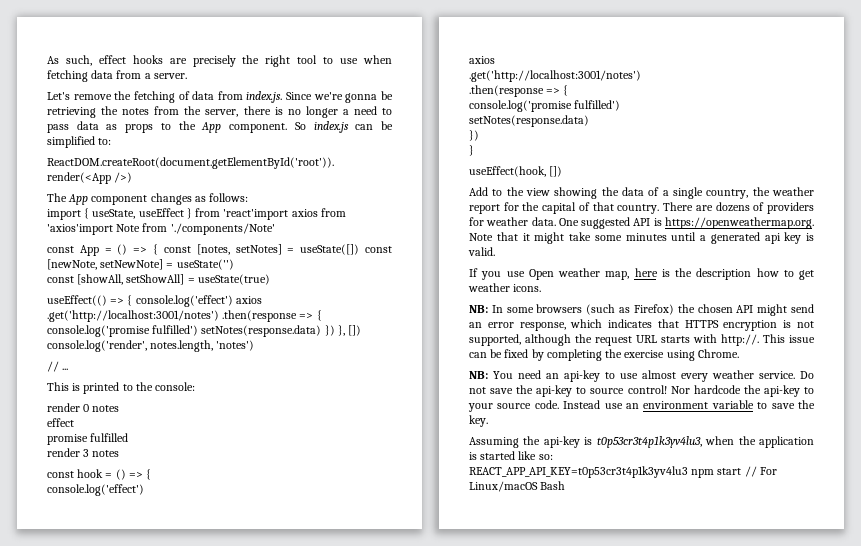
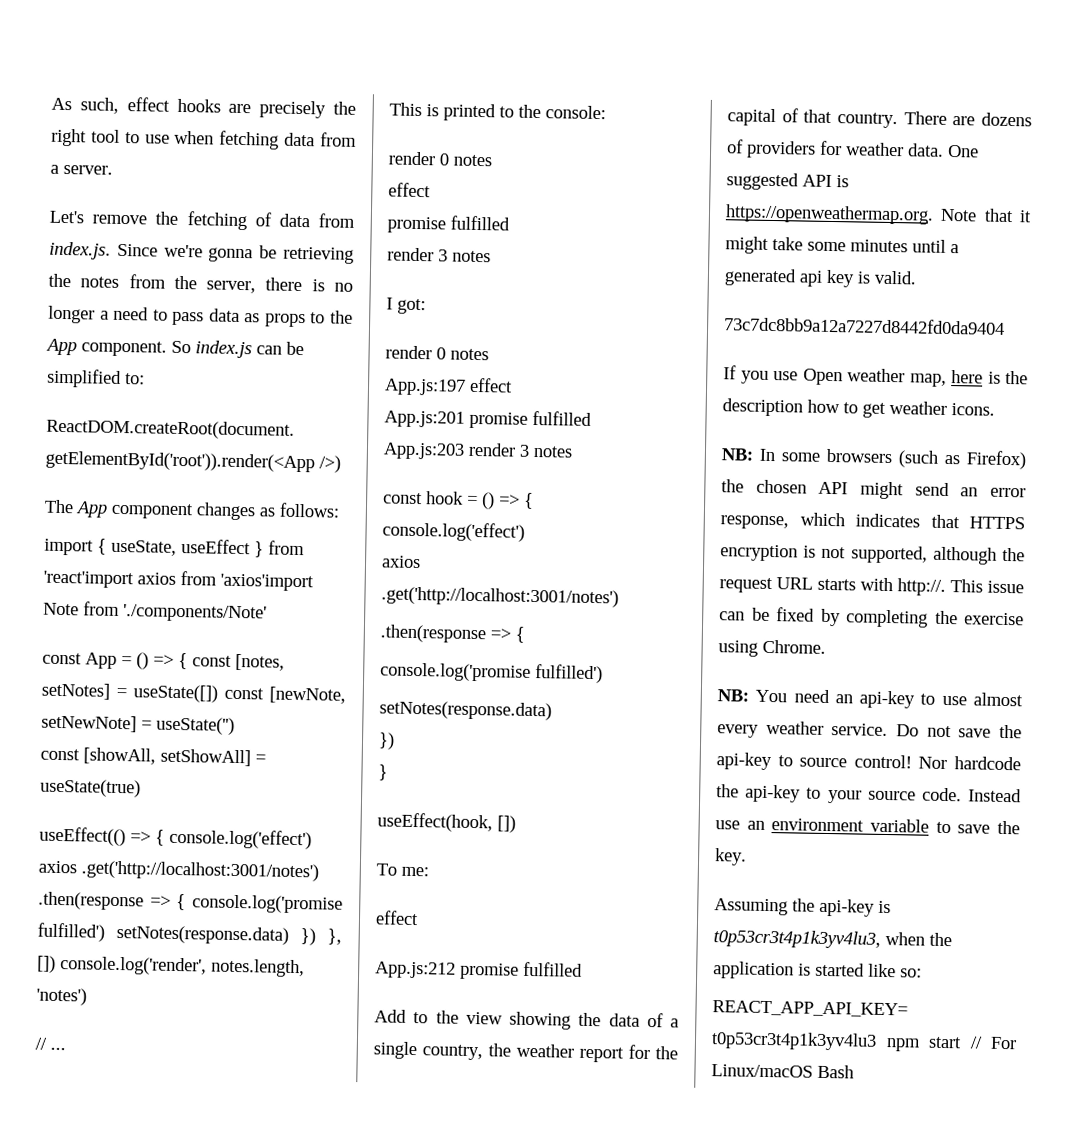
+ I got:
+ render 0 notes
+ App.js:197 effect
+ App.js:201 promise fulfilled
+ App.js:203 render 3 notes
+ To me:
+ effect
+ App.js:212 promise fulfilled
+ 73c7dc8bb9a12a7227d8442fd0da9404

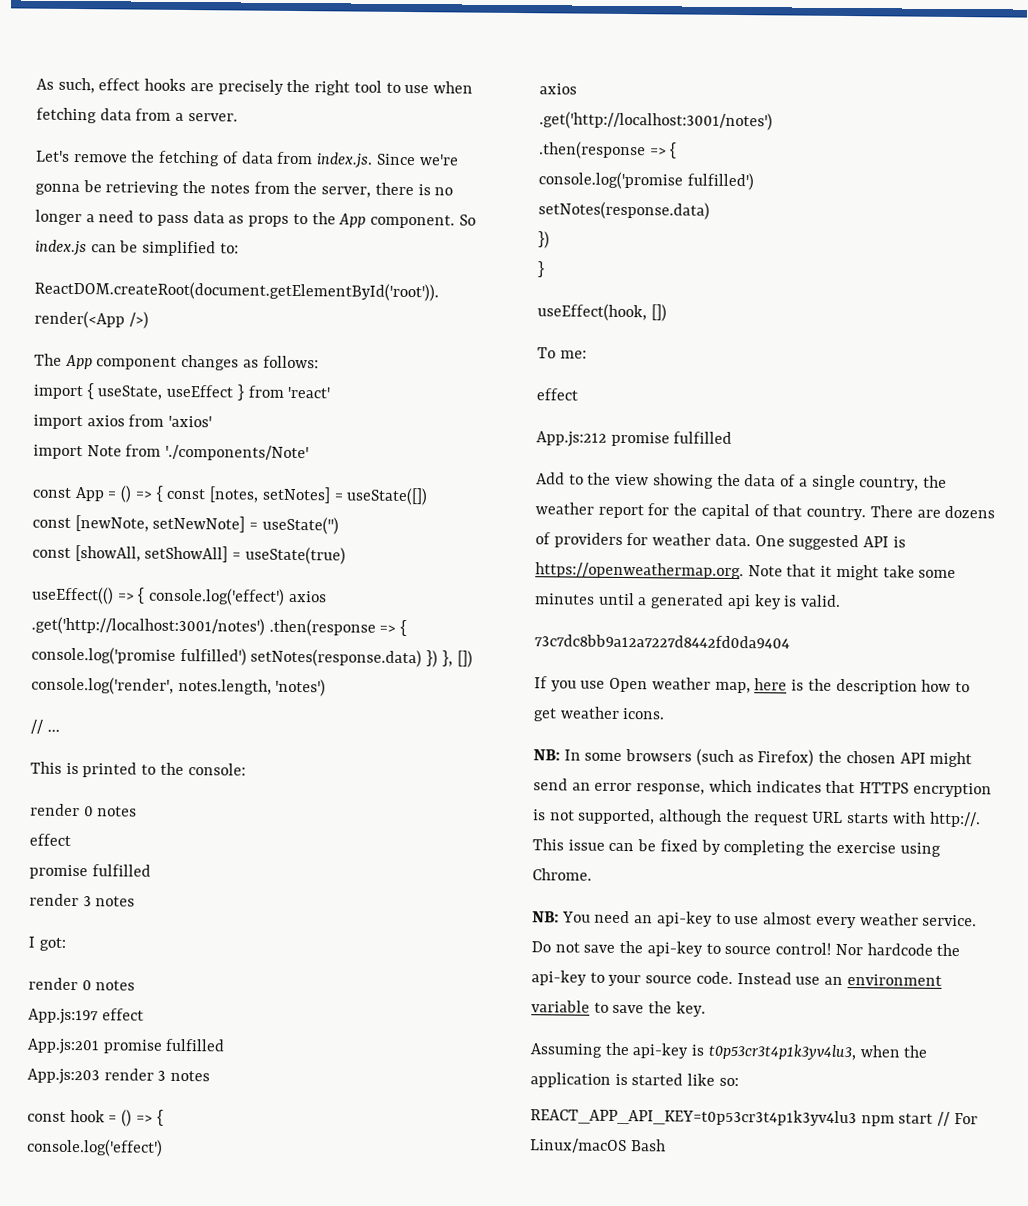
- import { useState, useEffect } from 'react'import axios from 'axios'import Note from './components/Note'
+ import { useState, useEffect } from 'react'
+ import axios from 'axios'
+ import Note from './components/Note'
- const App = () => { const [notes, setNotes] = useState([]) const [newNote, setNewNote] = useState('')
+ const App = () => { const [notes, setNotes] = useState([])
+ const [newNote, setNewNote] = useState('')

